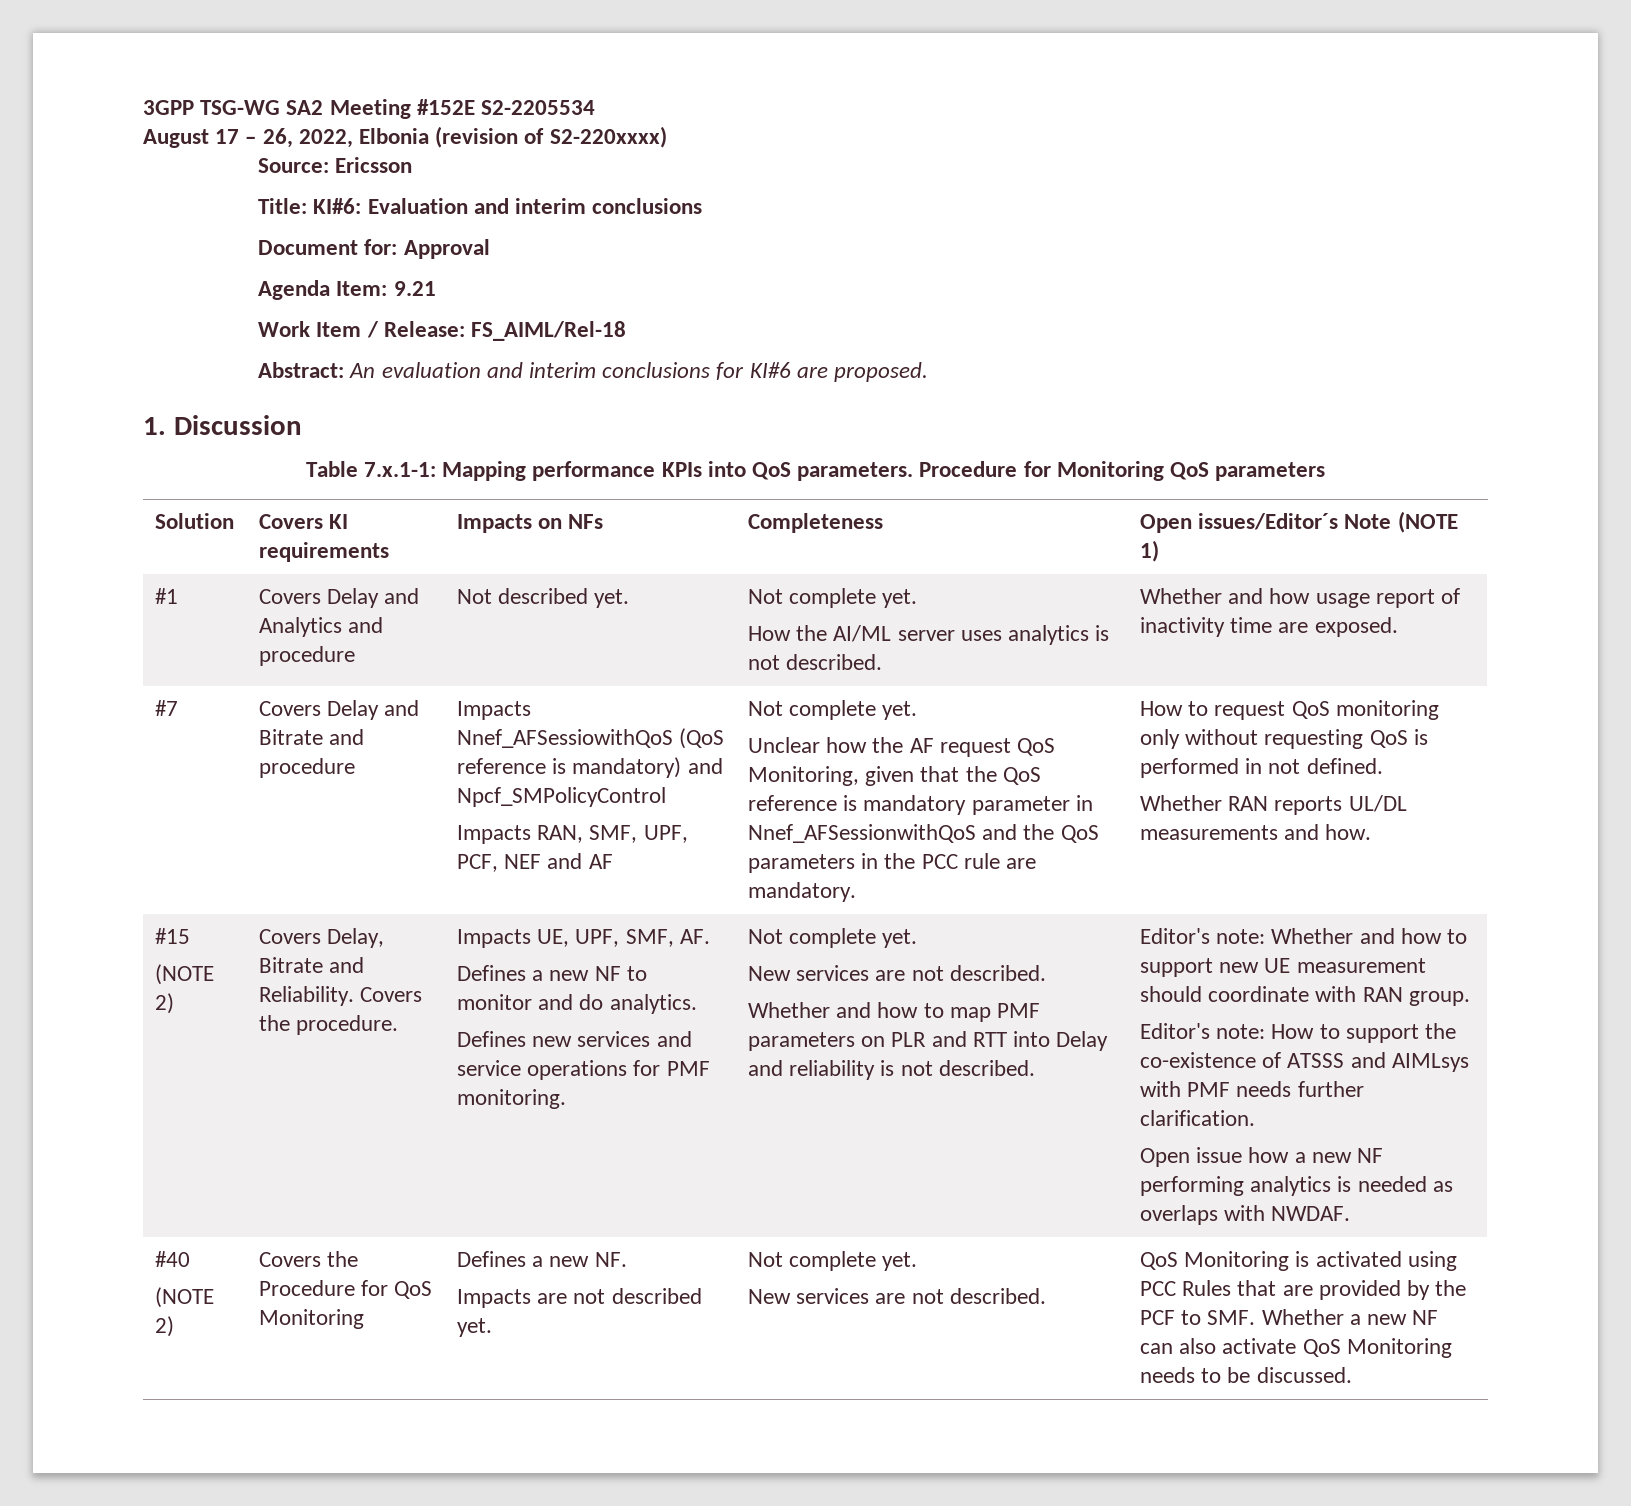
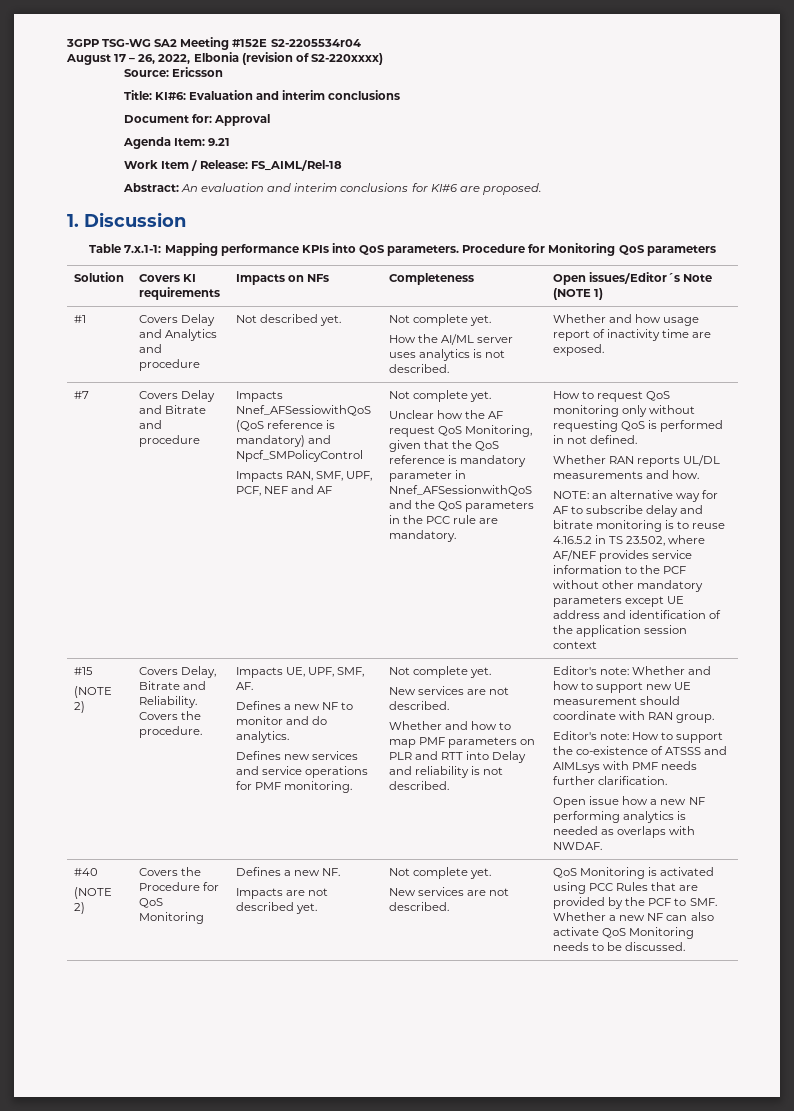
- 3GPP TSG-WG SA2 Meeting #152E S2-2205534
+ 3GPP TSG-WG SA2 Meeting #152E S2-2205534r04
+ NOTE: an alternative way for AF to subscribe delay and bitrate monitoring is to reuse 4.16.5.2 in TS 23.502, where AF/NEF provides service information to the PCF without other mandatory parameters except UE address and identification of the application session context

